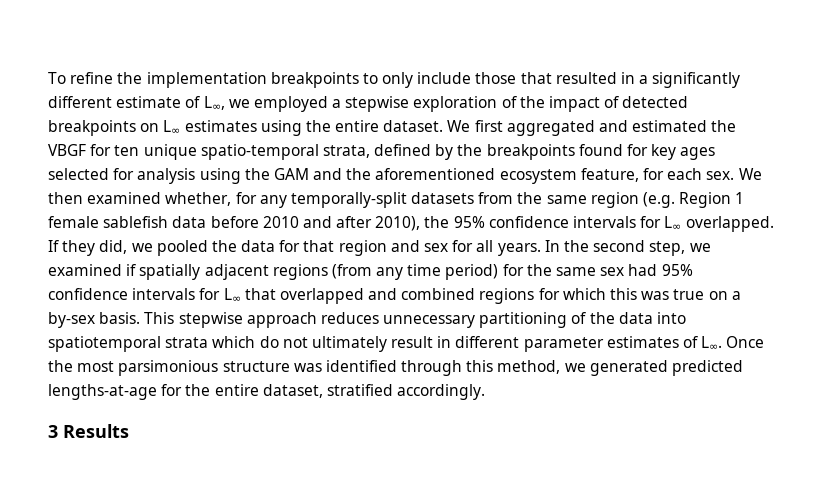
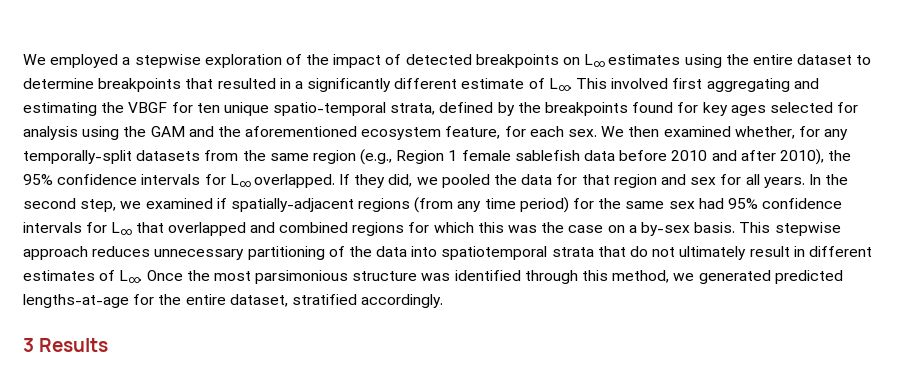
- To refine the implementation breakpoints to only include those that resulted in a significantly different estimate of L∞, we employed a stepwise exploration of the impact of detected breakpoints on L∞ estimates using the entire dataset. We first aggregated and estimated the VBGF for ten unique spatio-temporal strata, defined by the breakpoints found for key ages selected for analysis using the GAM and the aforementioned ecosystem feature, for each sex.
+ We employed a stepwise exploration of the impact of detected breakpoints on L∞ estimates using the entire dataset to determine breakpoints that resulted in a significantly different estimate of L∞. This involved first aggregating and estimating the VBGF for ten unique spatio-temporal strata, defined by the breakpoints found for key ages selected for analysis using the GAM and the aforementioned ecosystem feature, for each sex.
- We then examined whether, for any temporally-split datasets from the same region (e.g. Region 1 female sablefish data before 2010 and after 2010), the 95% confidence intervals for L∞ overlapped.
+ We then examined whether, for any temporally-split datasets from the same region (e.g., Region 1 female sablefish data before 2010 and after 2010), the 95% confidence intervals for L∞ overlapped.
- In the second step, we examined if spatially adjacent regions (from any time period) for the same sex had 95% confidence intervals for L∞ that overlapped and combined regions for which this was true on a by-sex basis.
+ In the second step, we examined if spatially-adjacent regions (from any time period) for the same sex had 95% confidence intervals for L∞ that overlapped and combined regions for which this was the case on a by-sex basis.
- This stepwise approach reduces unnecessary partitioning of the data into spatiotemporal strata which do not ultimately result in different parameter estimates of L∞. Once the most parsimonious structure was identified through this method, we generated predicted lengths-at-age for the entire dataset, stratified accordingly.
+ This stepwise approach reduces unnecessary partitioning of the data into spatiotemporal strata that do not ultimately result in different estimates of L∞. Once the most parsimonious structure was identified through this method, we generated predicted lengths-at-age for the entire dataset, stratified accordingly.

